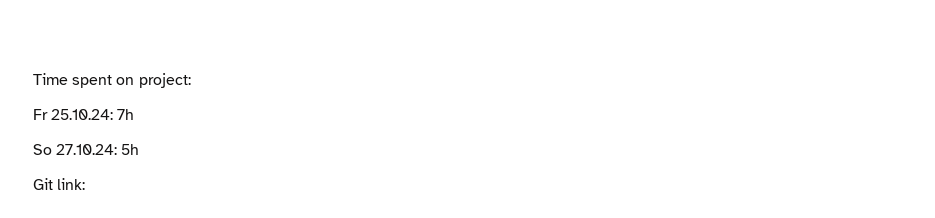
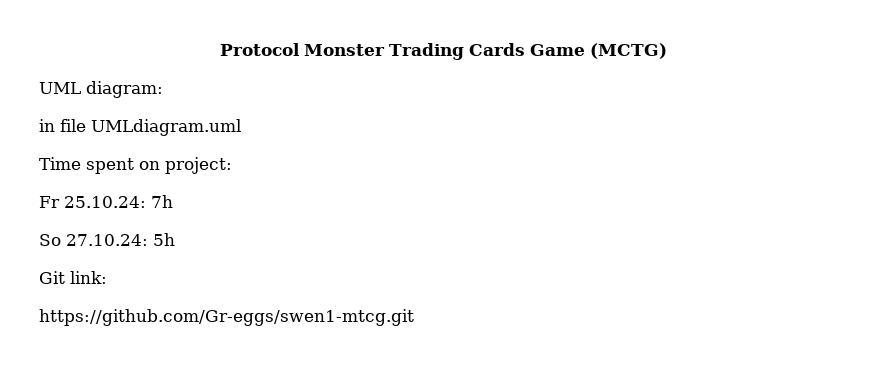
+ Protocol Monster Trading Cards Game (MCTG)
+ UML diagram:
+ in file UMLdiagram.uml
+ https://github.com/Gr-eggs/swen1-mtcg.git

